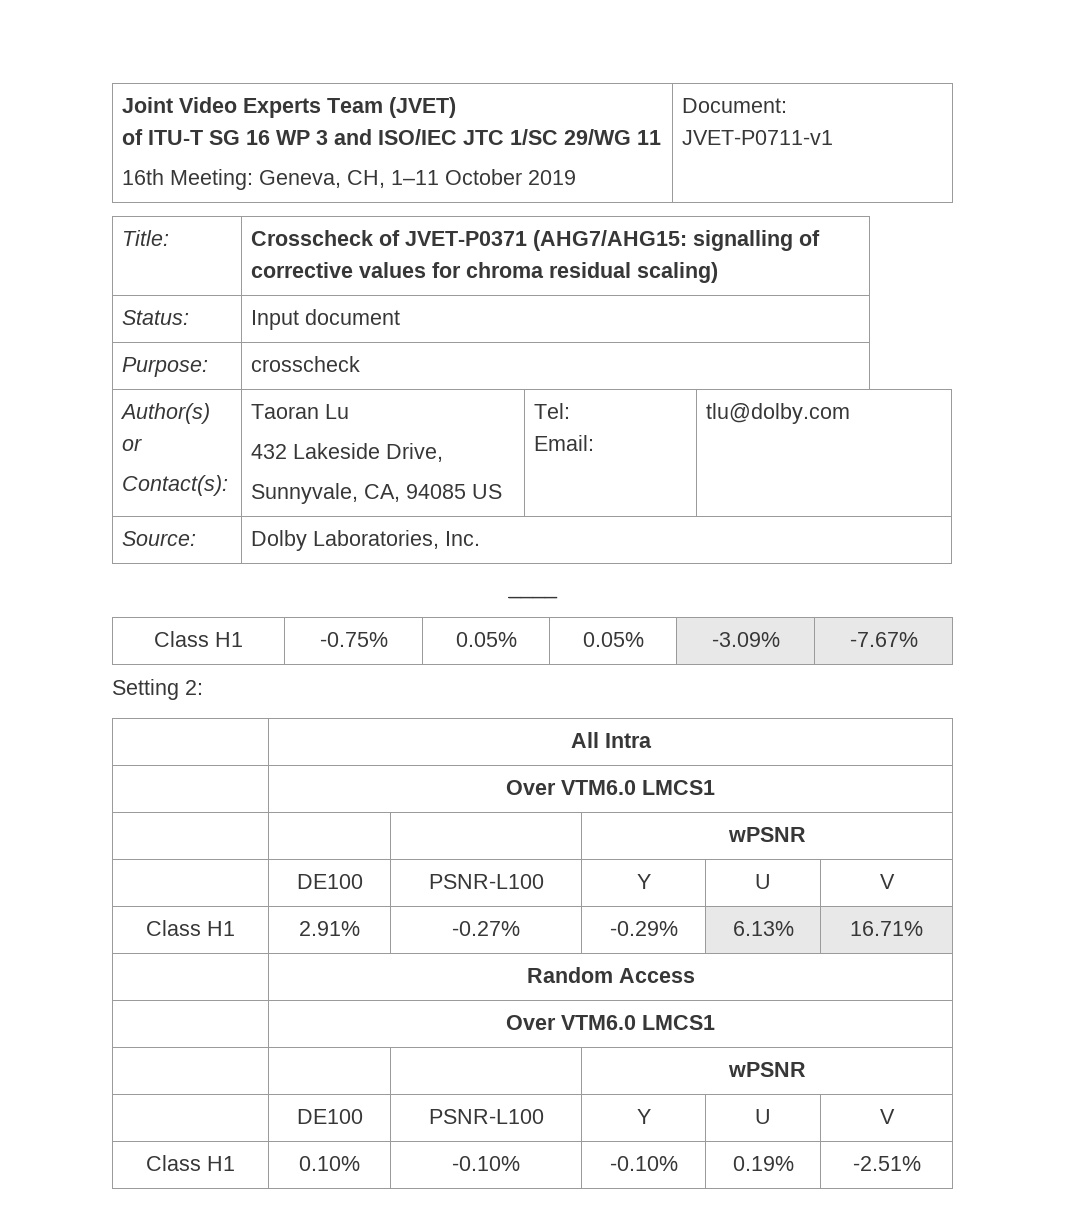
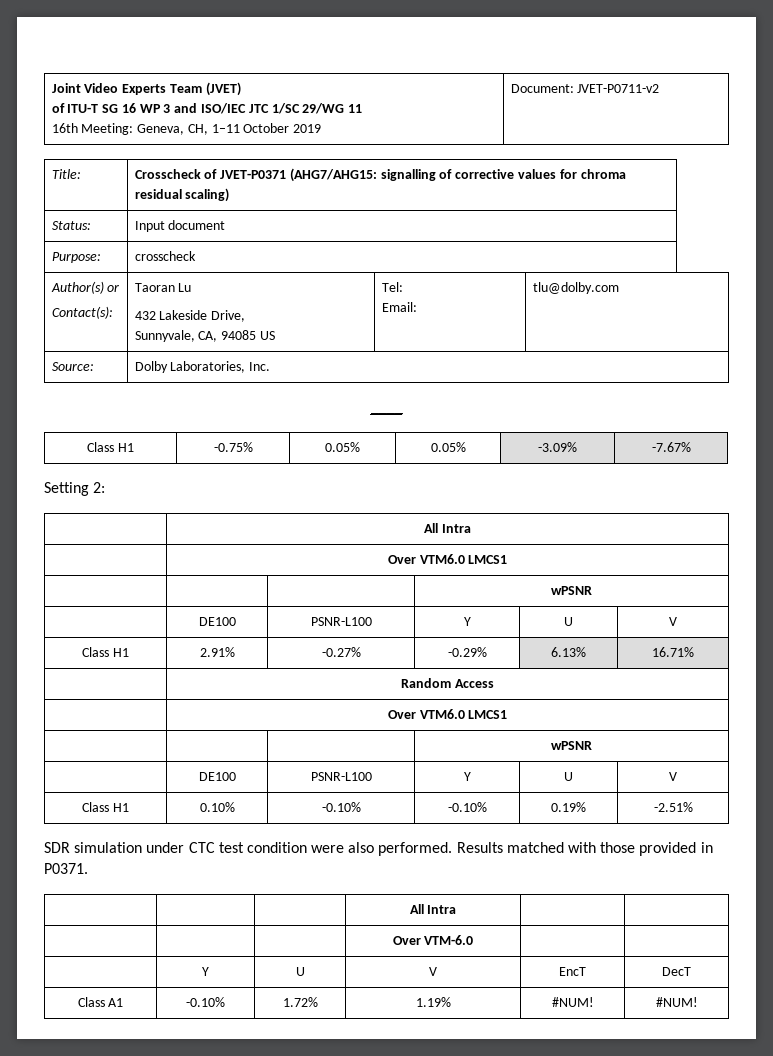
  Joint Video Experts Team (JVET)
  of ITU-T SG 16 WP 3 and ISO/IEC JTC 1/SC 29/WG 11
- 16th Meeting: Geneva, CH, 1–11 October 2019 | Document: JVET-P0711-v1
+ 16th Meeting: Geneva, CH, 1–11 October 2019 | Document: JVET-P0711-v2
+ SDR simulation under CTC test condition were also performed. Results matched with those provided in P0371.
+ | | | All Intra | |
+ | | | Over VTM-6.0 | |
+ | Y | U | V | EncT | DecT
+ Class A1 | -0.10% | 1.72% | 1.19% | #NUM! | #NUM!

